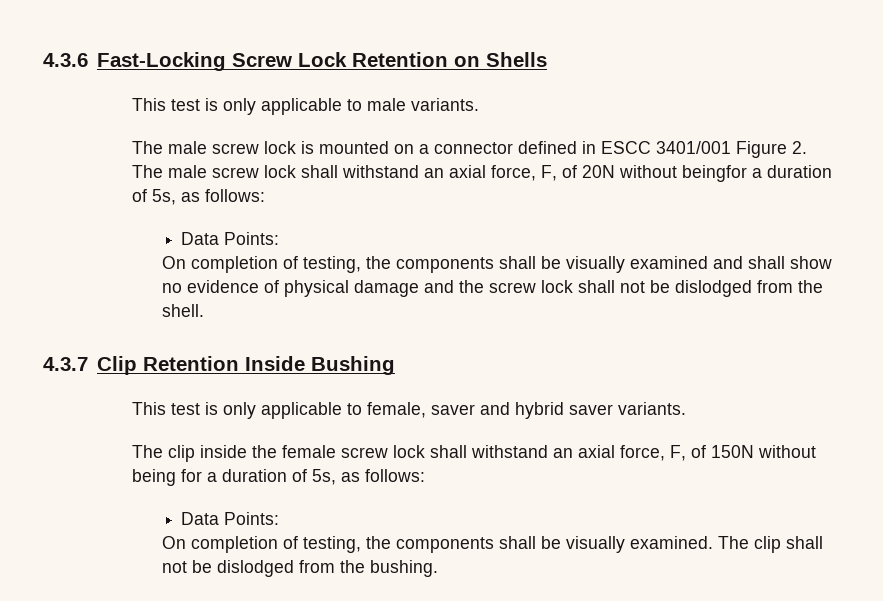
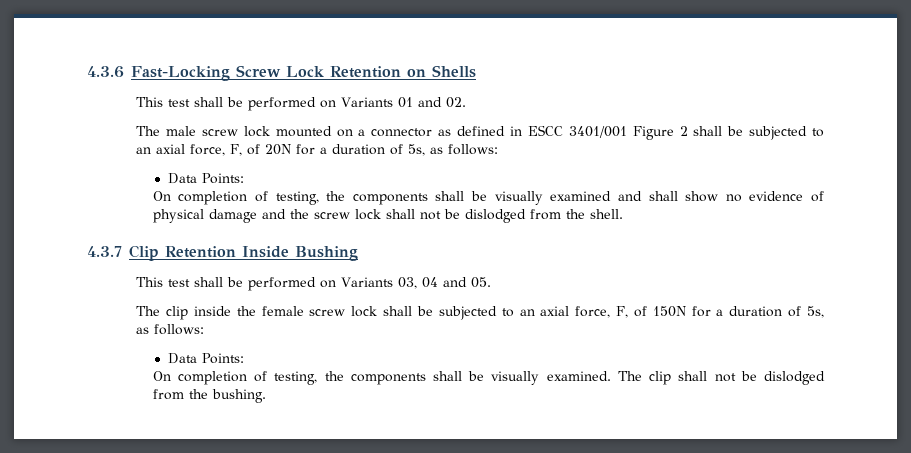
- This test is only applicable to male variants.
- The male screw lock is mounted on a connector defined in ESCC 3401/001 Figure 2. The male screw lock shall withstand an axial force, F, of 20N without beingfor a duration of 5s, as follows:
+ This test shall be performed on Variants 01 and 02.
+ The male screw lock mounted on a connector as defined in ESCC 3401/001 Figure 2 shall be subjected to an axial force, F, of 20N for a duration of 5s, as follows:
- This test is only applicable to female, saver and hybrid saver variants.
+ This test shall be performed on Variants 03, 04 and 05.
- The clip inside the female screw lock shall withstand an axial force, F, of 150N without being for a duration of 5s, as follows:
+ The clip inside the female screw lock shall be subjected to an axial force, F, of 150N for a duration of 5s, as follows:

